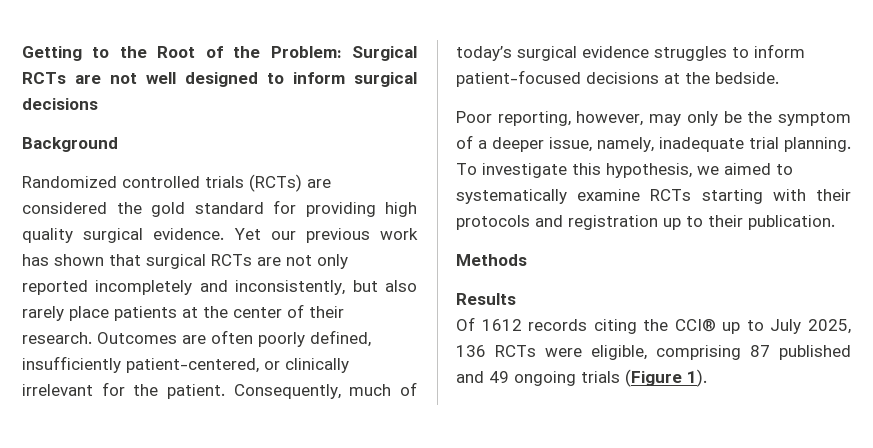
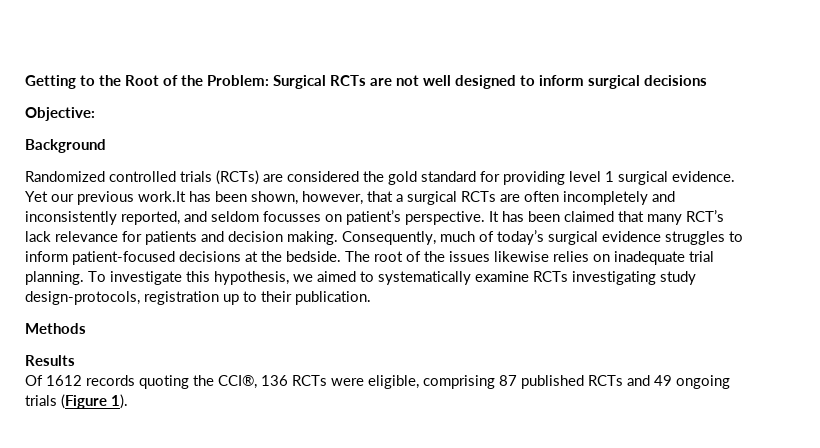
+ Objective:
- Randomized controlled trials (RCTs) are considered the gold standard for providing high quality surgical evidence.
+ Randomized controlled trials (RCTs) are considered the gold standard for providing level 1 surgical evidence.
- Yet our previous work has shown that surgical RCTs are not only reported incompletely and inconsistently, but also rarely place patients at the center of their research. Outcomes are often poorly defined, insufficiently patient-centered, or clinically irrelevant for the patient.
+ Yet our previous work.It has been shown, however, that a surgical RCTs are often incompletely and inconsistently reported, and seldom focusses on patient’s perspective. It has been claimed that many RCT’s lack relevance for patients and decision making.
- Consequently, much of today’s surgical evidence struggles to inform patient-focused decisions at the bedside.
- Poor reporting, however, may only be the symptom of a deeper issue, namely, inadequate trial planning.
+ Consequently, much of today’s surgical evidence struggles to inform patient-focused decisions at the bedside. The root of the issues likewise relies on inadequate trial planning.
- To investigate this hypothesis, we aimed to systematically examine RCTs starting with their protocols and registration up to their publication.
+ To investigate this hypothesis, we aimed to systematically examine RCTs investigating study design-protocols, registration up to their publication.
- Of 1612 records citing the CCI® up to July 2025, 136 RCTs were eligible, comprising 87 published and 49 ongoing trials (Figure 1).
+ Of 1612 records quoting the CCI®, 136 RCTs were eligible, comprising 87 published RCTs and 49 ongoing trials (Figure 1).

